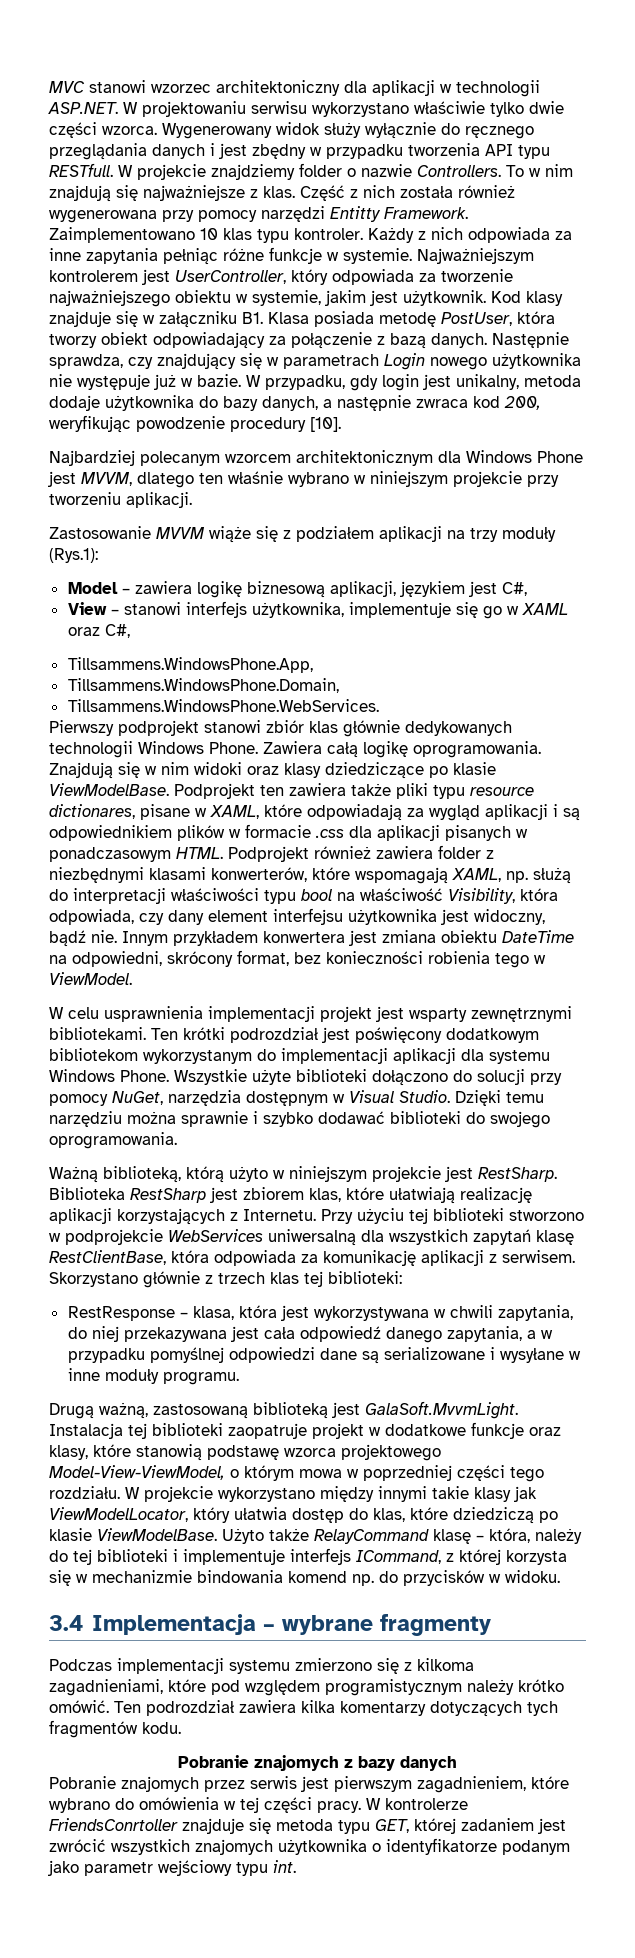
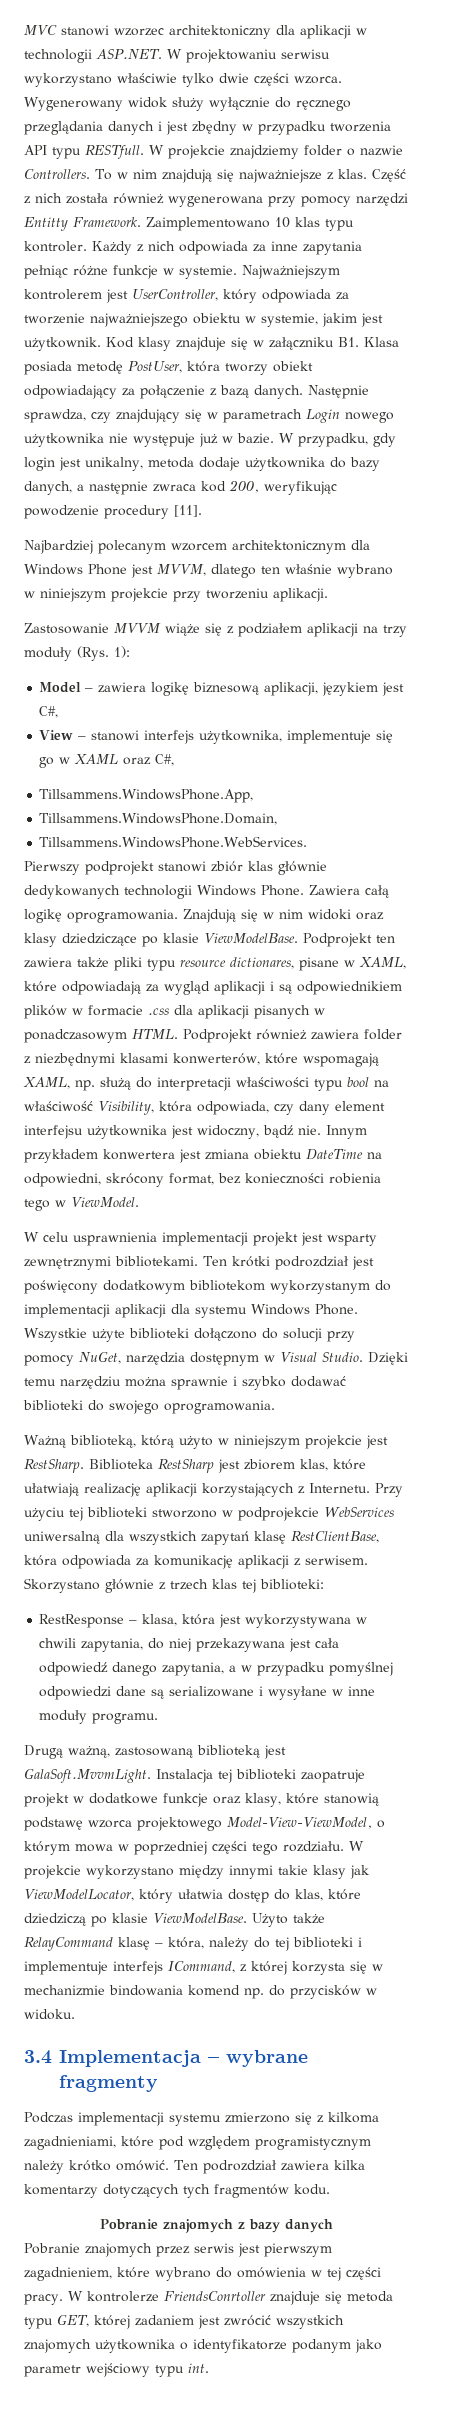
- W przypadku, gdy login jest unikalny, metoda dodaje użytkownika do bazy danych, a następnie zwraca kod 200, weryfikując powodzenie procedury [10].
+ W przypadku, gdy login jest unikalny, metoda dodaje użytkownika do bazy danych, a następnie zwraca kod 200, weryfikując powodzenie procedury [11].
- Zastosowanie MVVM wiąże się z podziałem aplikacji na trzy moduły (Rys.1):
+ Zastosowanie MVVM wiąże się z podziałem aplikacji na trzy moduły (Rys. 1):

